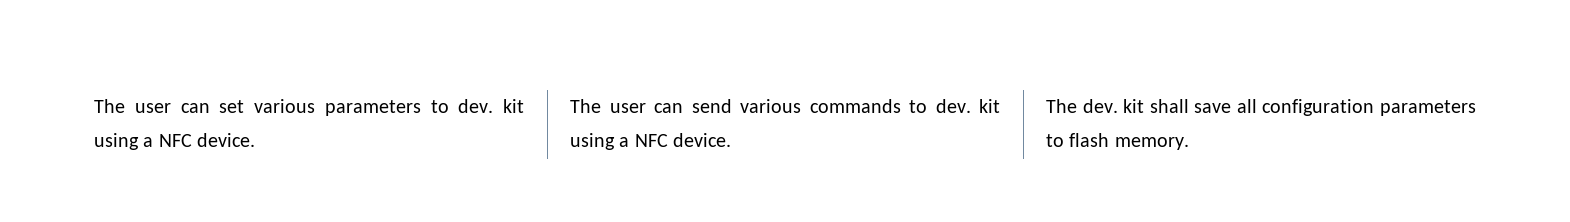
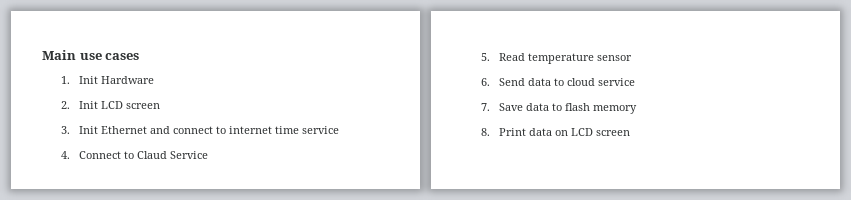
- The user can set various parameters to dev. kit using a NFC device.
- The user can send various commands to dev. kit using a NFC device.
- The dev. kit shall save all configuration parameters to flash memory.
+ Main use cases
+ 1. Init Hardware
+ 2. Init LCD screen
+ 3. Init Ethernet and connect to internet time service
+ 4. Connect to Claud Service
+ 5. Read temperature sensor
+ 6. Send data to cloud service
+ 7. Save data to flash memory
+ 8. Print data on LCD screen

